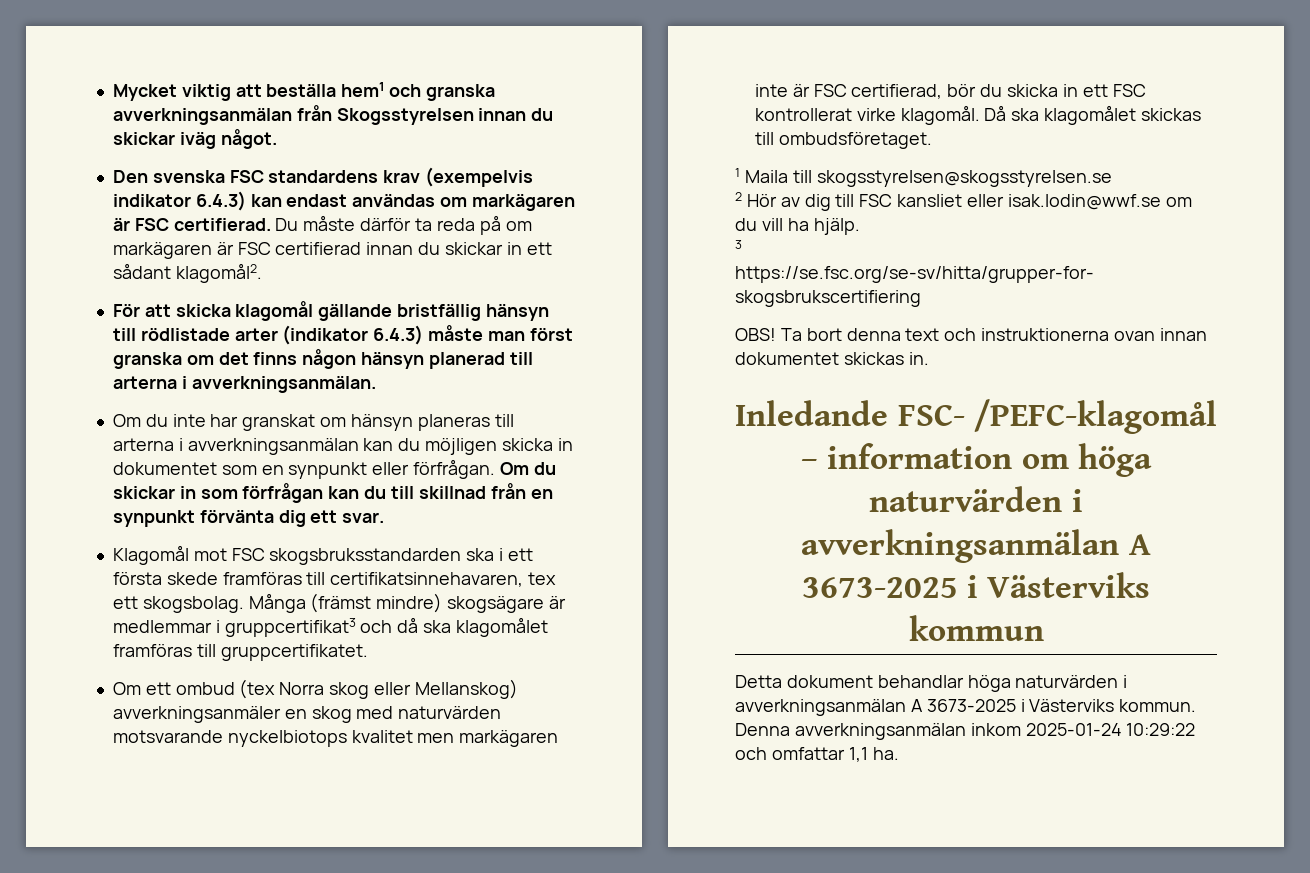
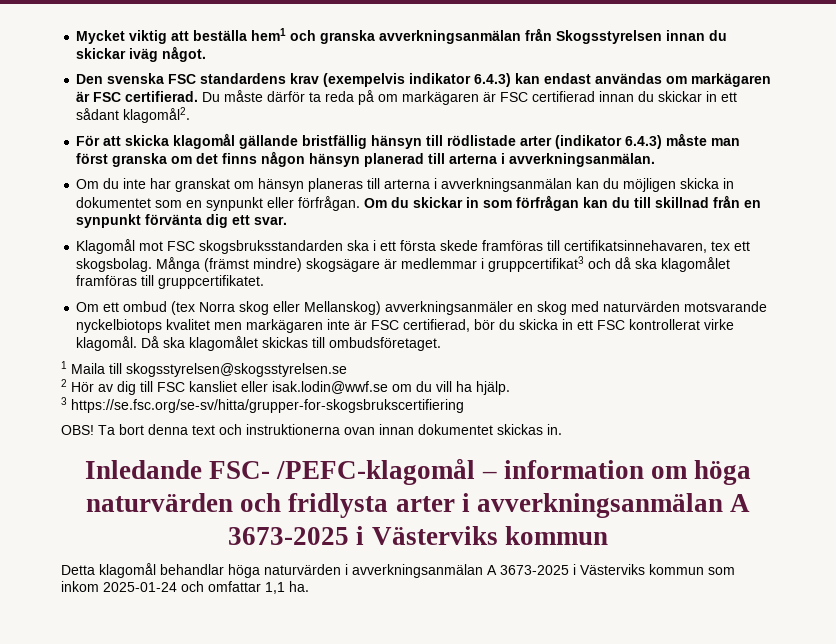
- Inledande FSC- /PEFC-klagomål – information om höga naturvärden i avverkningsanmälan A 3673-2025 i Västerviks kommun
+ Inledande FSC- /PEFC-klagomål – information om höga naturvärden och fridlysta arter i avverkningsanmälan A 3673-2025 i Västerviks kommun
- Detta dokument behandlar höga naturvärden i avverkningsanmälan A 3673-2025 i Västerviks kommun. Denna avverkningsanmälan inkom 2025-01-24 10:29:22 och omfattar 1,1 ha.
+ Detta klagomål behandlar höga naturvärden i avverkningsanmälan A 3673-2025 i Västerviks kommun som inkom 2025-01-24 och omfattar 1,1 ha.

